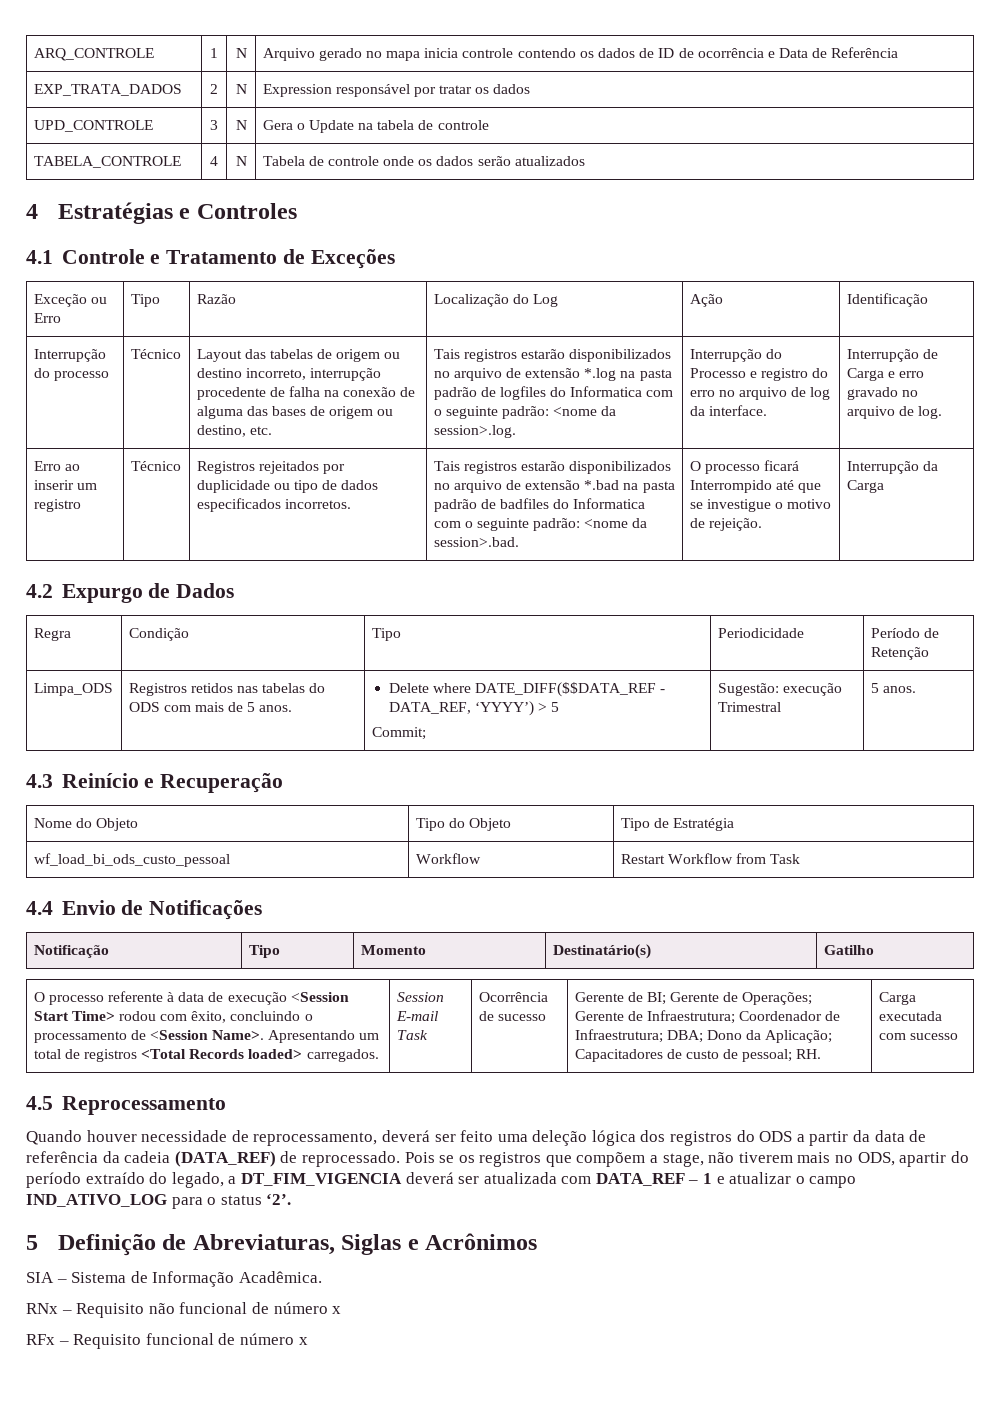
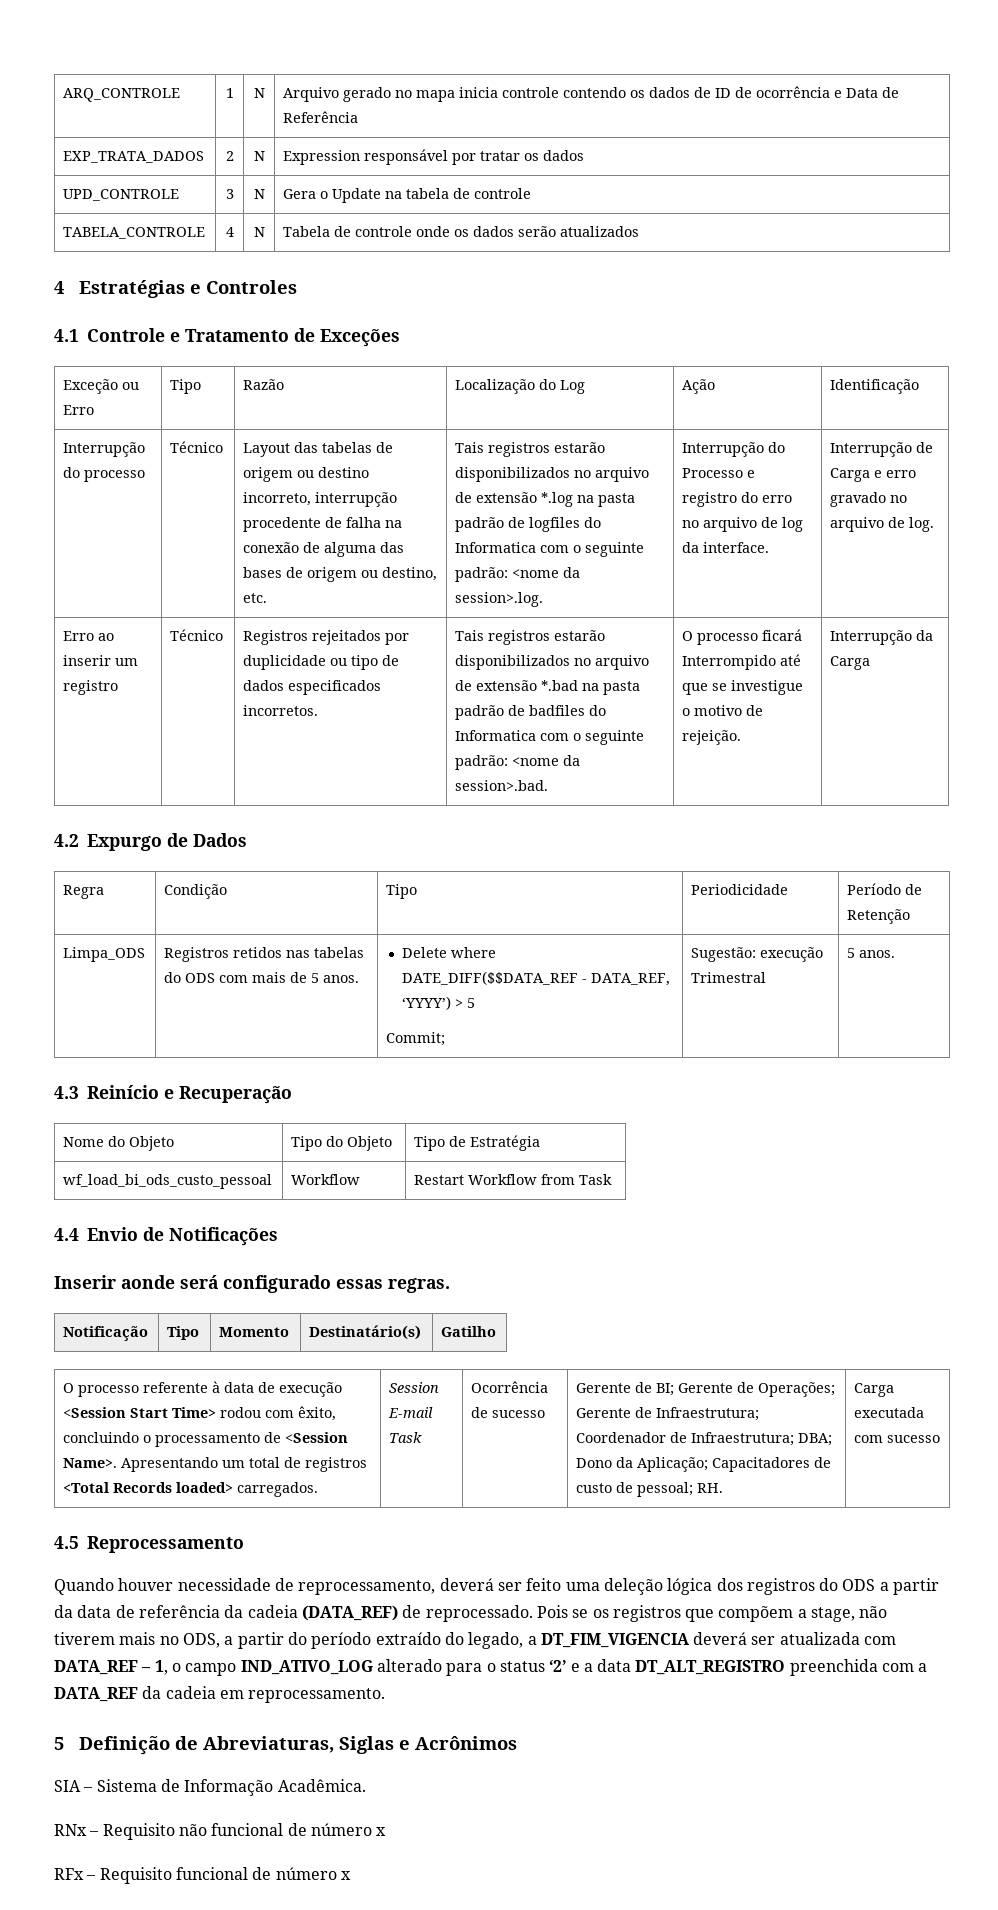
+ Inserir aonde será configurado essas regras.
- Pois se os registros que compõem a stage, não tiverem mais no ODS, apartir do período extraído do legado, a DT_FIM_VIGENCIA deverá ser atualizada com DATA_REF – 1 e atualizar o campo IND_ATIVO_LOG para o status ‘2’.
+ Pois se os registros que compõem a stage, não tiverem mais no ODS, a partir do período extraído do legado, a DT_FIM_VIGENCIA deverá ser atualizada com DATA_REF – 1, o campo IND_ATIVO_LOG alterado para o status ‘2’ e a data DT_ALT_REGISTRO preenchida com a DATA_REF da cadeia em reprocessamento.

